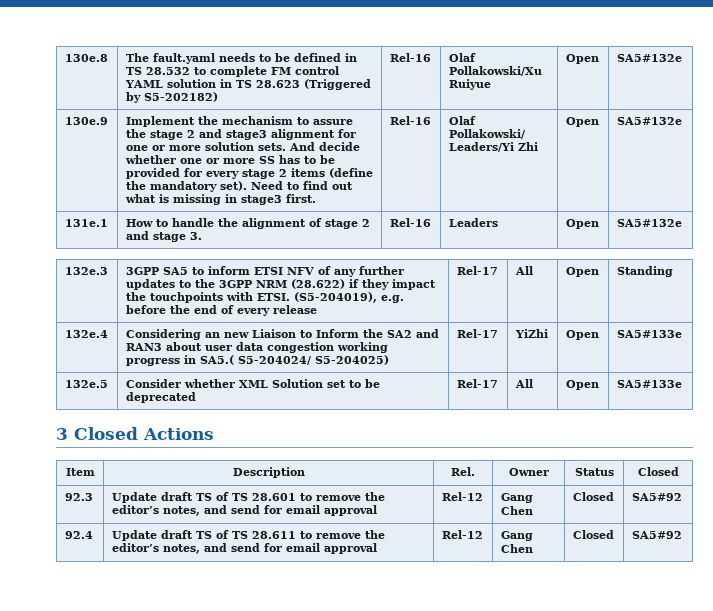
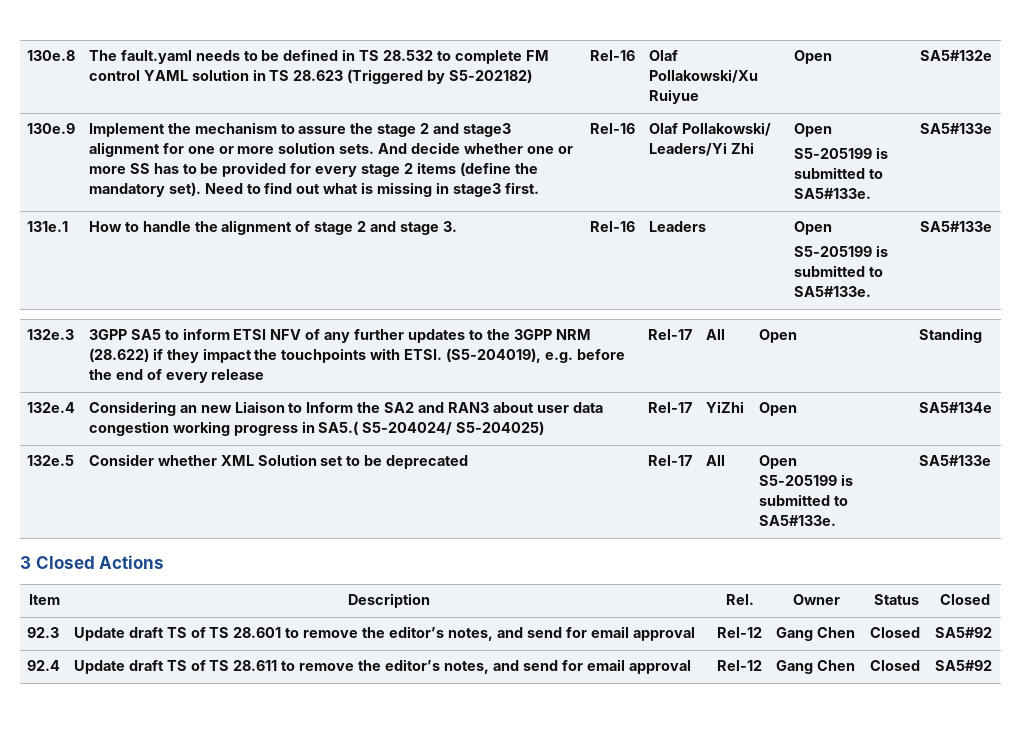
- Olaf Pollakowski/ Leaders/Yi Zhi | Open | SA5#132e
+ Olaf Pollakowski/ Leaders/Yi Zhi | Open
+ S5-205199 is submitted to SA5#133e. | SA5#133e
- 131e.1 | How to handle the alignment of stage 2 and stage 3. | Rel-16 | Leaders | Open | SA5#132e
+ 131e.1 | How to handle the alignment of stage 2 and stage 3. | Rel-16 | Leaders | Open
+ S5-205199 is submitted to SA5#133e. | SA5#133e
- 132e.4 | Considering an new Liaison to Inform the SA2 and RAN3 about user data congestion working progress in SA5.( S5-204024/ S5-204025) | Rel-17 | YiZhi | Open | SA5#133e
+ 132e.4 | Considering an new Liaison to Inform the SA2 and RAN3 about user data congestion working progress in SA5.( S5-204024/ S5-204025) | Rel-17 | YiZhi | Open | SA5#134e
- 132e.5 | Consider whether XML Solution set to be deprecated | Rel-17 | All | Open | SA5#133e
+ 132e.5 | Consider whether XML Solution set to be deprecated | Rel-17 | All | Open
+ S5-205199 is submitted to SA5#133e. | SA5#133e

